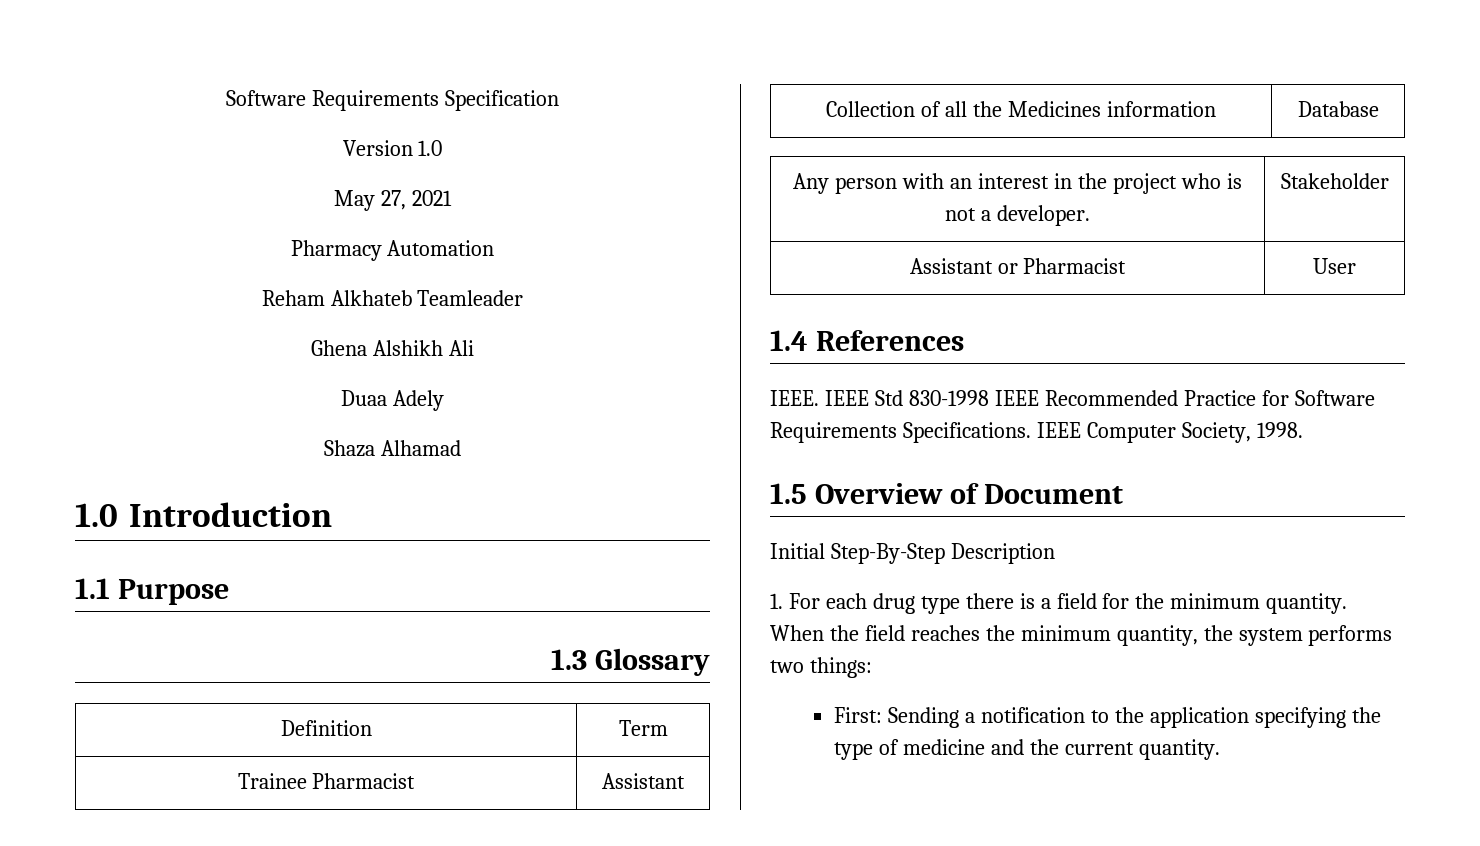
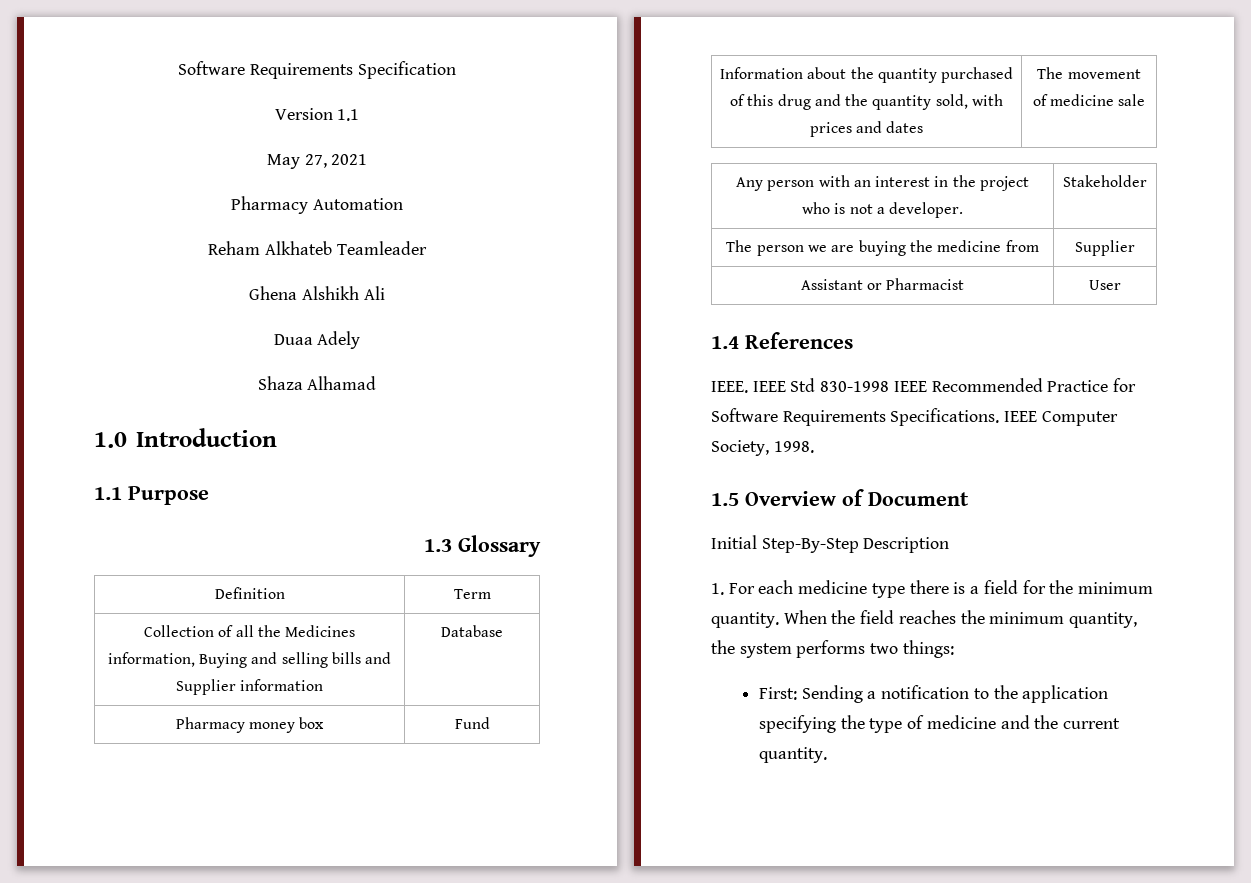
- Version 1.0
+ Version 1.1
- Trainee Pharmacist | Assistant
- Collection of all the Medicines information | Database
+ Collection of all the Medicines information, Buying and selling bills and Supplier information | Database
+ Pharmacy money box | Fund
+ Information about the quantity purchased of this drug and the quantity sold, with prices and dates | The movement of medicine sale
+ The person we are buying the medicine from | Supplier
- 1. For each drug type there is a field for the minimum quantity.
+ 1. For each medicine type there is a field for the minimum quantity.

